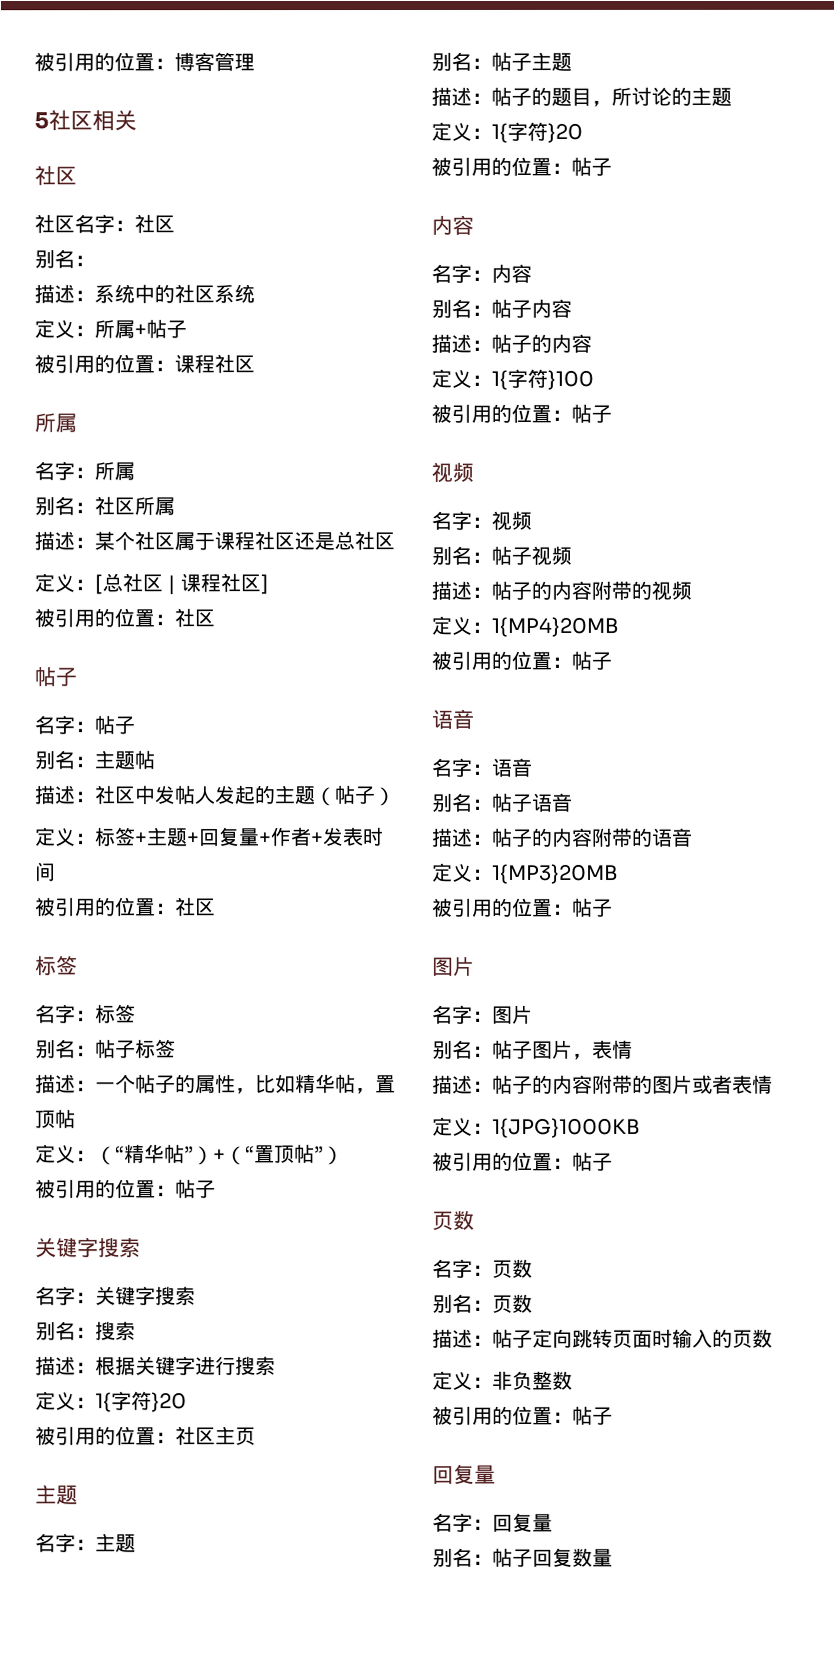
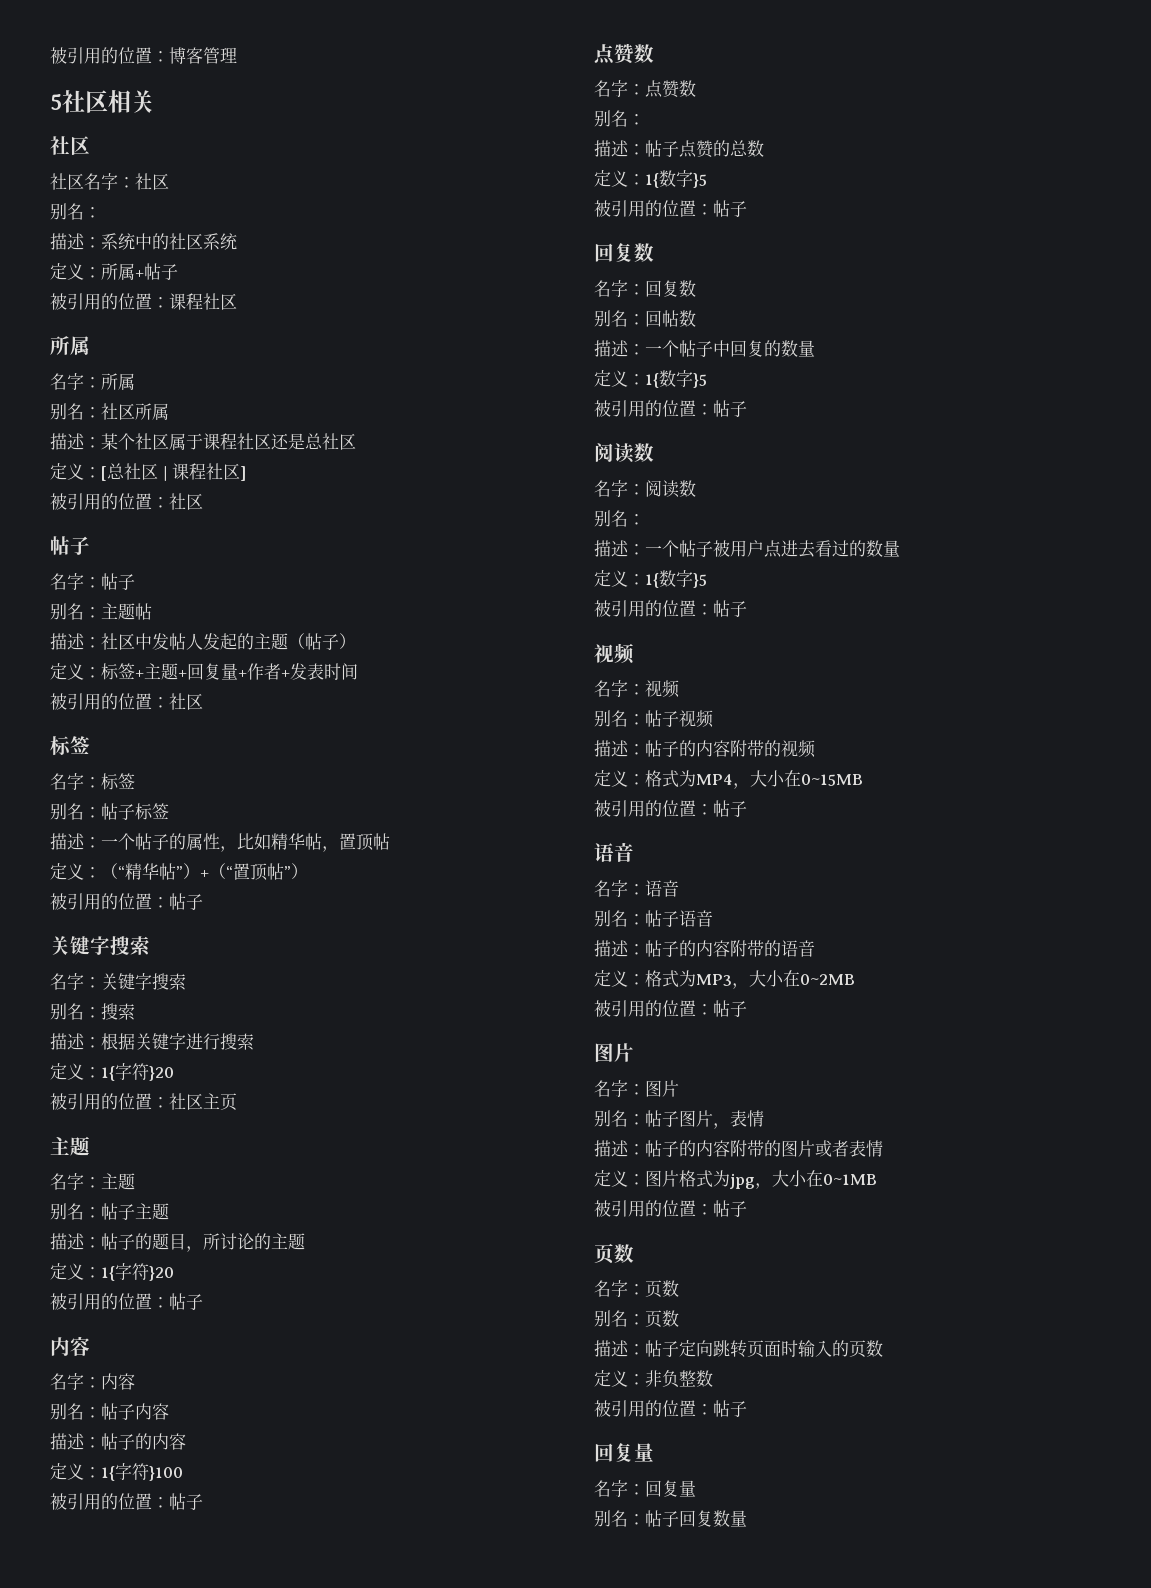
  定义：1{字符}100
+ 被引用的位置：帖子
+ 点赞数
+ 名字：点赞数
+ 别名：
+ 描述：帖子点赞的总数
+ 定义：1{数字}5
+ 被引用的位置：帖子
+ 回复数
+ 名字：回复数
+ 别名：回帖数
+ 描述：一个帖子中回复的数量
+ 定义：1{数字}5
+ 被引用的位置：帖子
+ 阅读数
+ 名字：阅读数
+ 别名：
+ 描述：一个帖子被用户点进去看过的数量
+ 定义：1{数字}5
- 定义：1{MP4}20MB
+ 定义：格式为MP4，大小在0~15MB
- 定义：1{MP3}20MB
+ 定义：格式为MP3，大小在0~2MB
- 定义：1{JPG}1000KB
+ 定义：图片格式为jpg，大小在0~1MB

